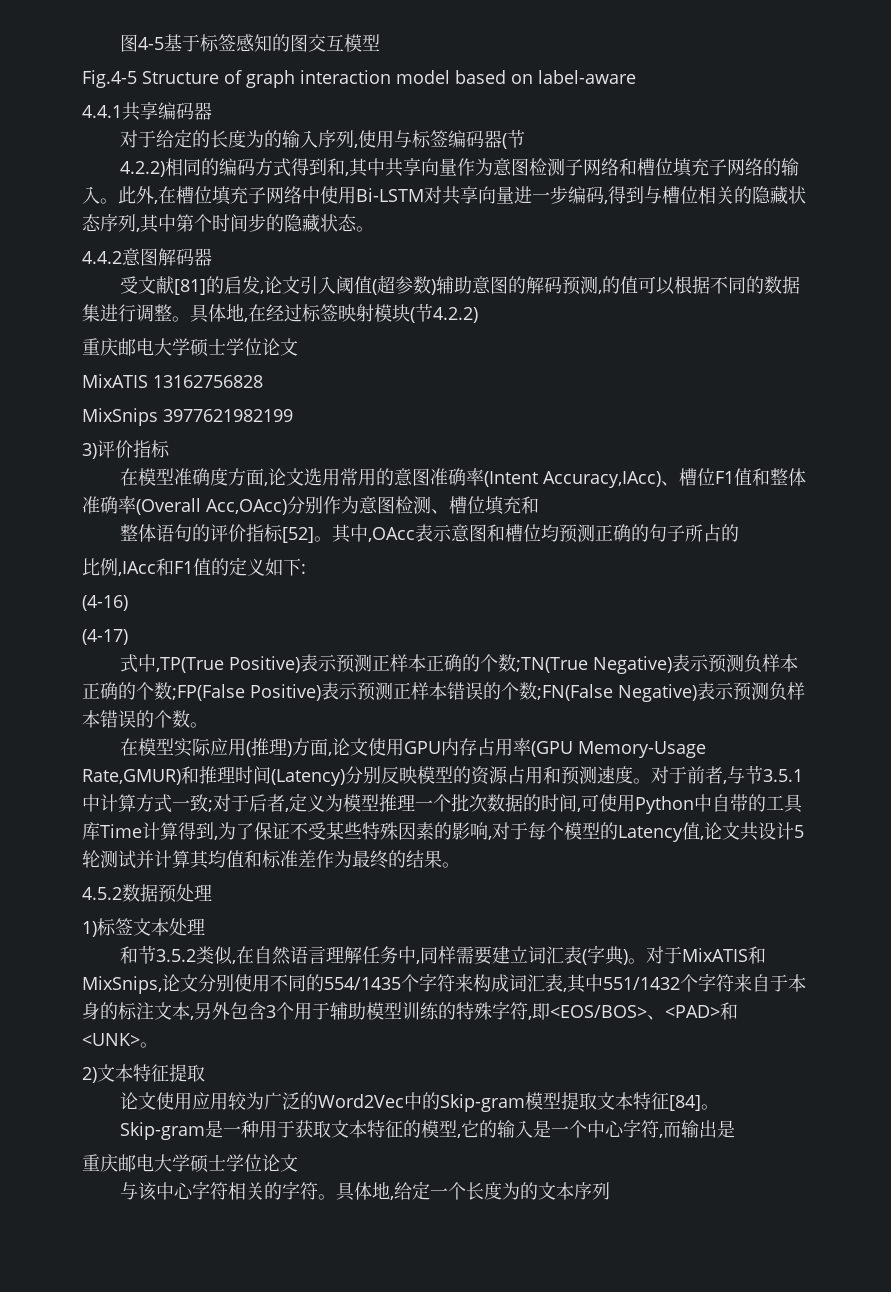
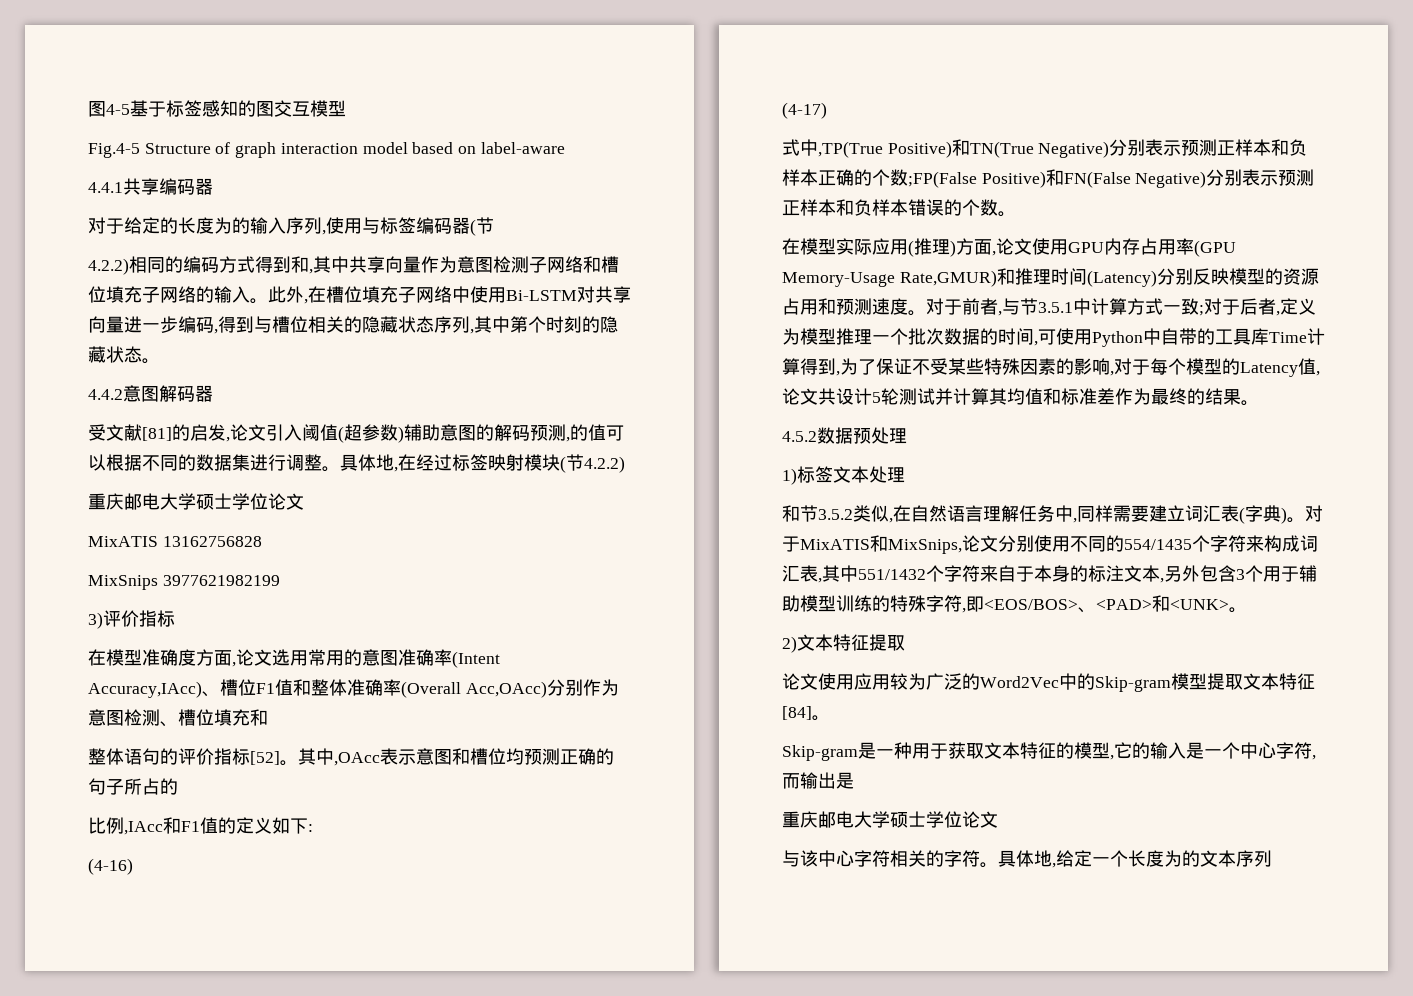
- 此外,在槽位填充子网络中使用Bi-LSTM对共享向量进一步编码,得到与槽位相关的隐藏状态序列,其中第个时间步的隐藏状态。
+ 此外,在槽位填充子网络中使用Bi-LSTM对共享向量进一步编码,得到与槽位相关的隐藏状态序列,其中第个时刻的隐藏状态。
- 式中,TP(True Positive)表示预测正样本正确的个数;TN(True Negative)表示预测负样本正确的个数;FP(False Positive)表示预测正样本错误的个数;FN(False Negative)表示预测负样本错误的个数。
+ 式中,TP(True Positive)和TN(True Negative)分别表示预测正样本和负样本正确的个数;FP(False Positive)和FN(False Negative)分别表示预测正样本和负样本错误的个数。

